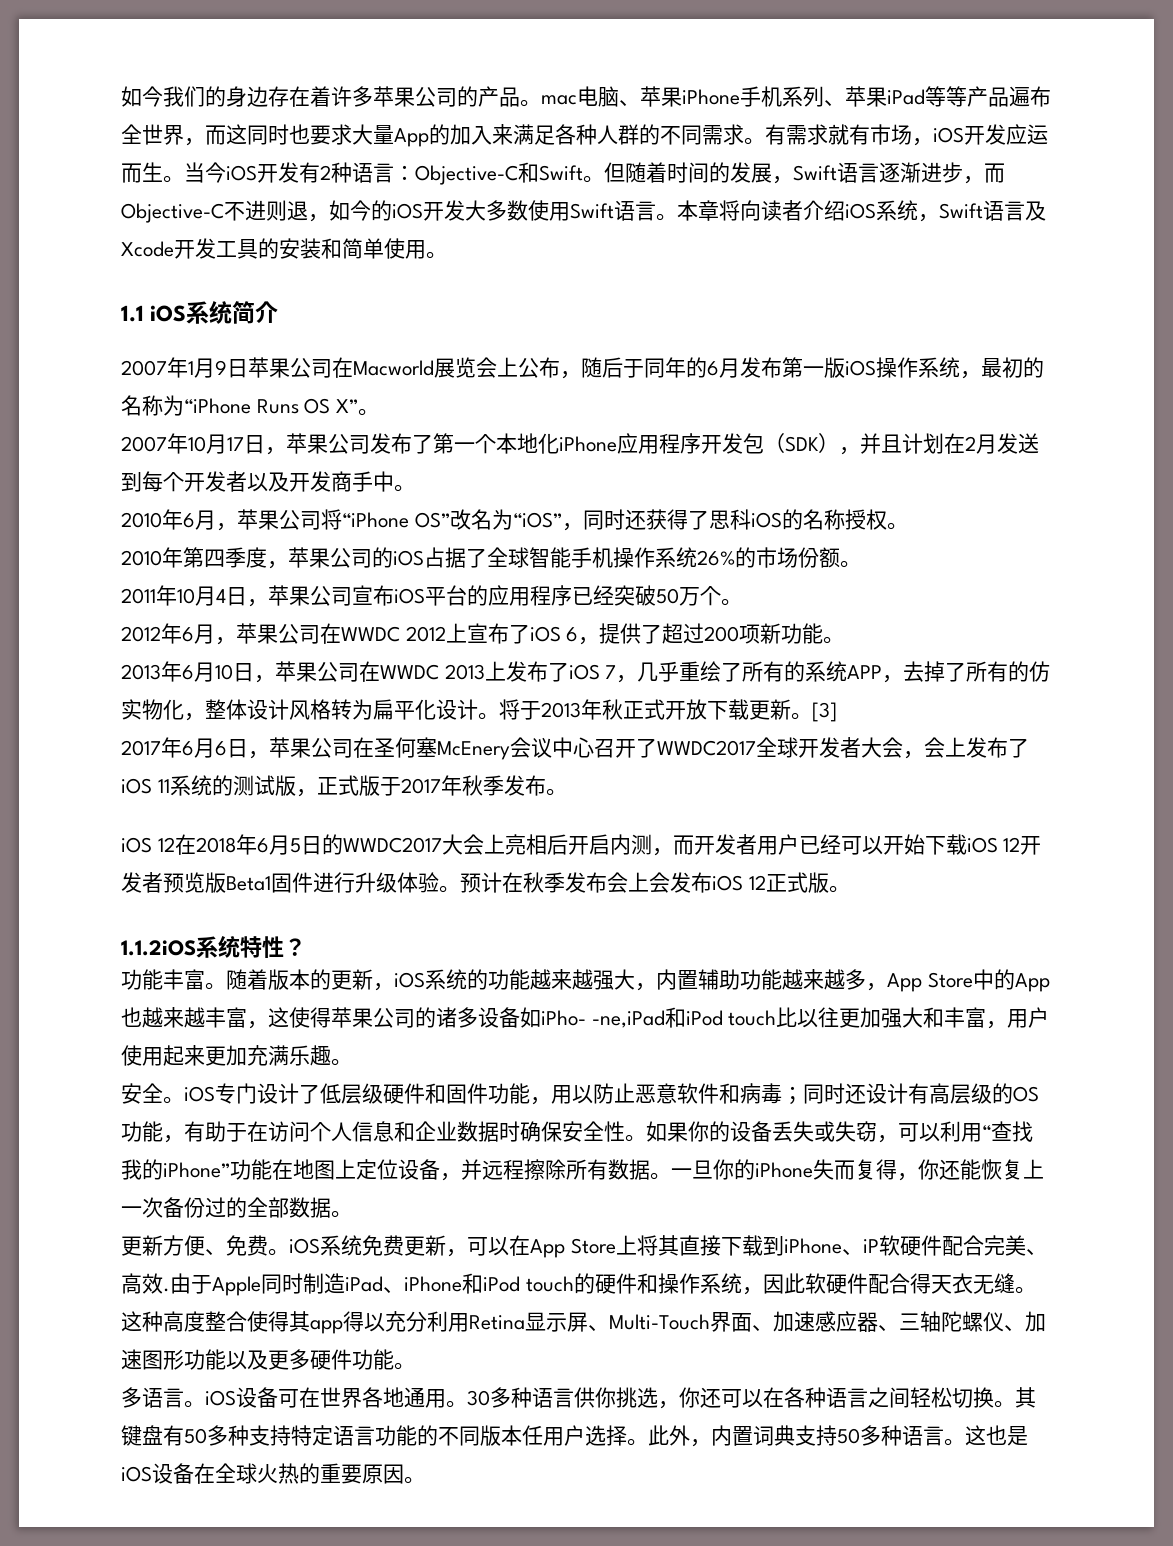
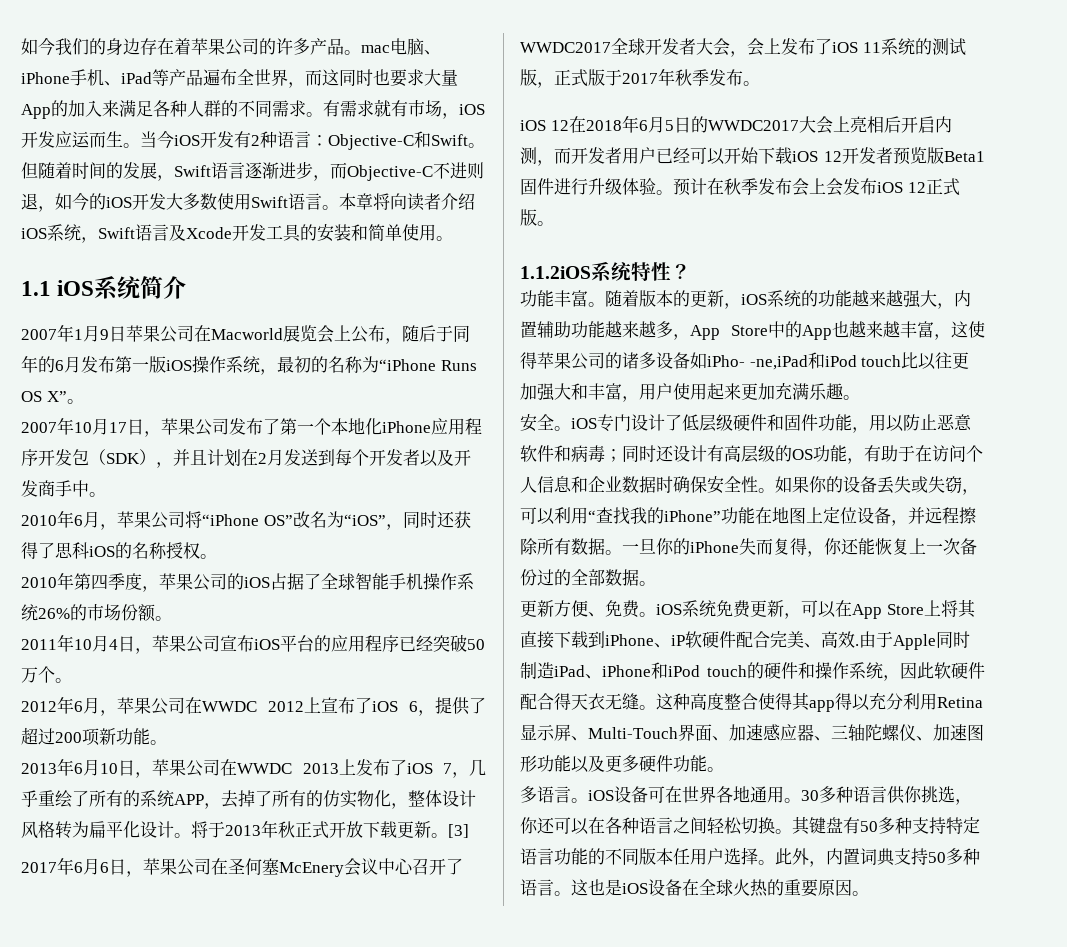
- 如今我们的身边存在着许多苹果公司的产品。mac电脑、苹果iPhone手机系列、苹果iPad等等产品遍布全世界，而这同时也要求大量App的加入来满足各种人群的不同需求。
+ 如今我们的身边存在着苹果公司的许多产品。mac电脑、iPhone手机、iPad等产品遍布全世界，而这同时也要求大量App的加入来满足各种人群的不同需求。

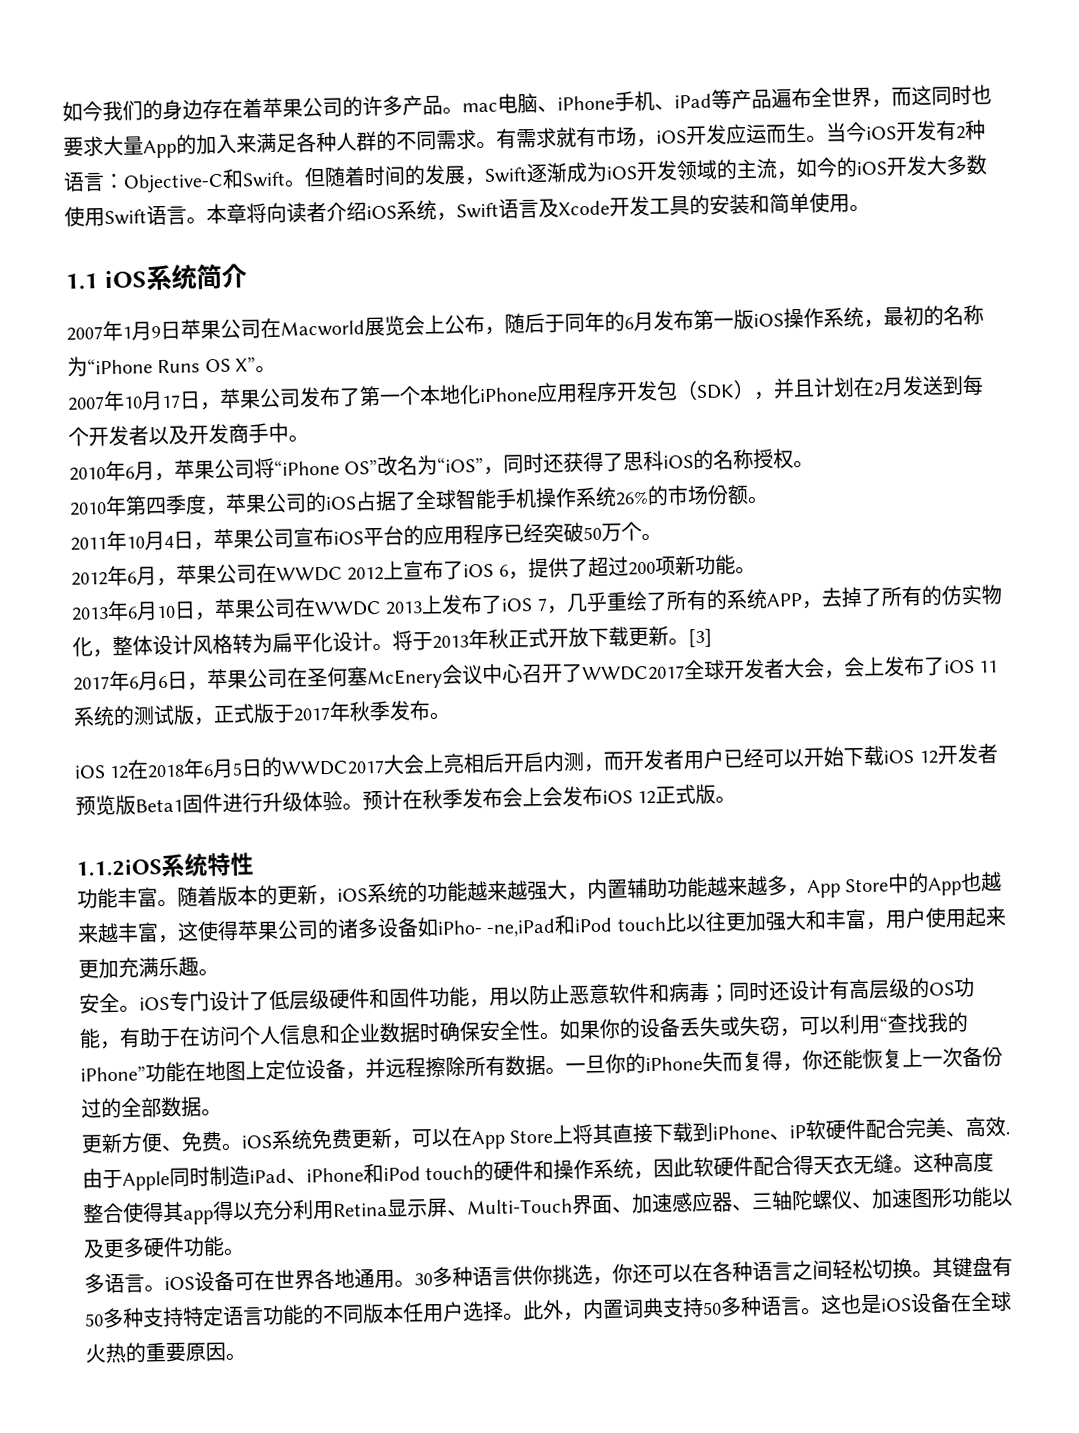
- 但随着时间的发展，Swift语言逐渐进步，而Objective-C不进则退，如今的iOS开发大多数使用Swift语言。
+ 但随着时间的发展，Swift逐渐成为iOS开发领域的主流，如今的iOS开发大多数使用Swift语言。
- 1.1.2iOS系统特性？
+ 1.1.2iOS系统特性

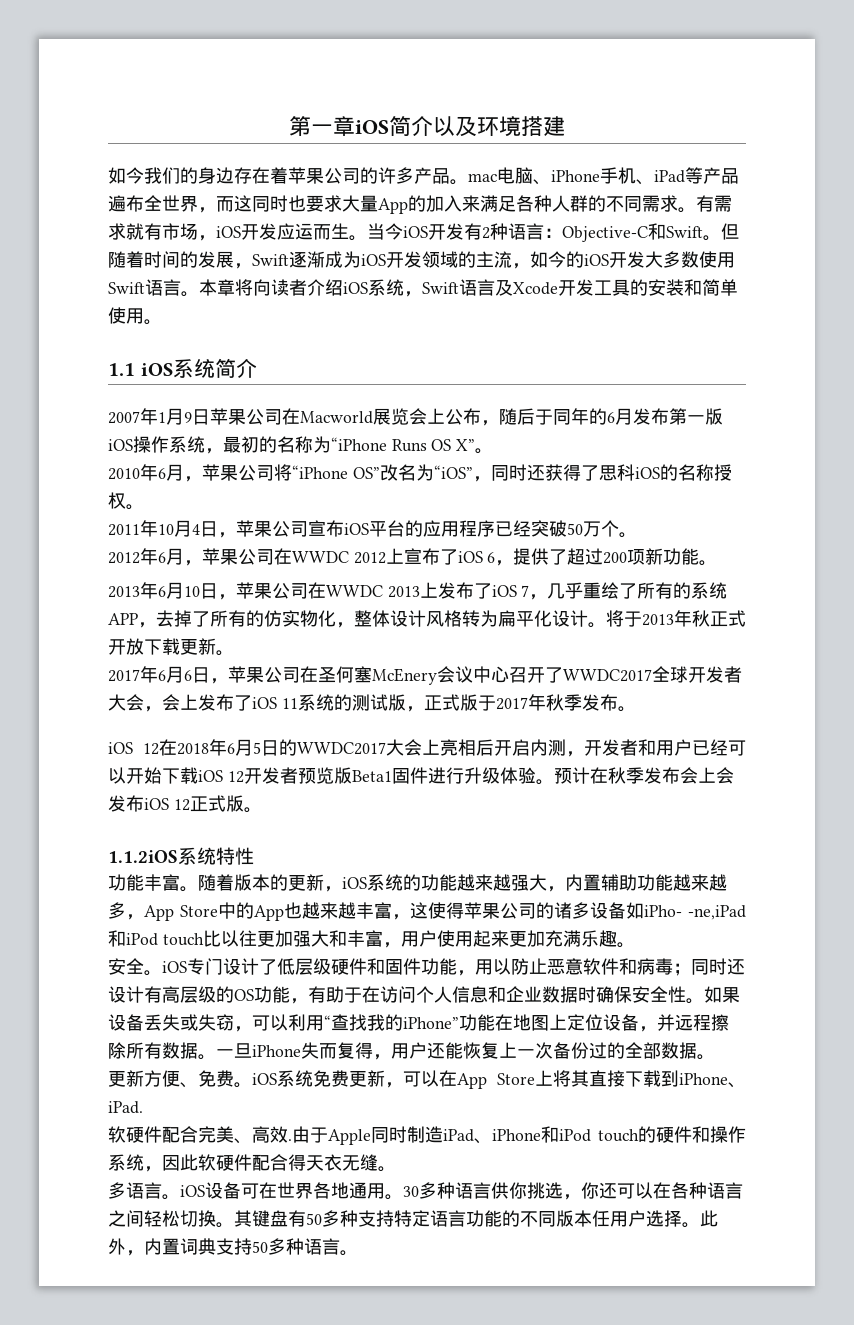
+ 第一章iOS简介以及环境搭建
- 2007年10月17日，苹果公司发布了第一个本地化iPhone应用程序开发包（SDK），并且计划在2月发送到每个开发者以及开发商手中。
- 2010年第四季度，苹果公司的iOS占据了全球智能手机操作系统26%的市场份额。
- [3]
- iOS 12在2018年6月5日的WWDC2017大会上亮相后开启内测，而开发者用户已经可以开始下载iOS 12开发者预览版Beta1固件进行升级体验。
+ iOS 12在2018年6月5日的WWDC2017大会上亮相后开启内测，开发者和用户已经可以开始下载iOS 12开发者预览版Beta1固件进行升级体验。
- 如果你的设备丢失或失窃，可以利用“查找我的iPhone”功能在地图上定位设备，并远程擦除所有数据。
+ 如果设备丢失或失窃，可以利用“查找我的iPhone”功能在地图上定位设备，并远程擦除所有数据。
- 一旦你的iPhone失而复得，你还能恢复上一次备份过的全部数据。
+ 一旦iPhone失而复得，用户还能恢复上一次备份过的全部数据。
- 更新方便、免费。iOS系统免费更新，可以在App Store上将其直接下载到iPhone、iP软硬件配合完美、高效.
+ 更新方便、免费。iOS系统免费更新，可以在App Store上将其直接下载到iPhone、iPad.
+ 软硬件配合完美、高效.
- 这种高度整合使得其app得以充分利用Retina显示屏、Multi-Touch界面、加速感应器、三轴陀螺仪、加速图形功能以及更多硬件功能。
- 这也是iOS设备在全球火热的重要原因。

